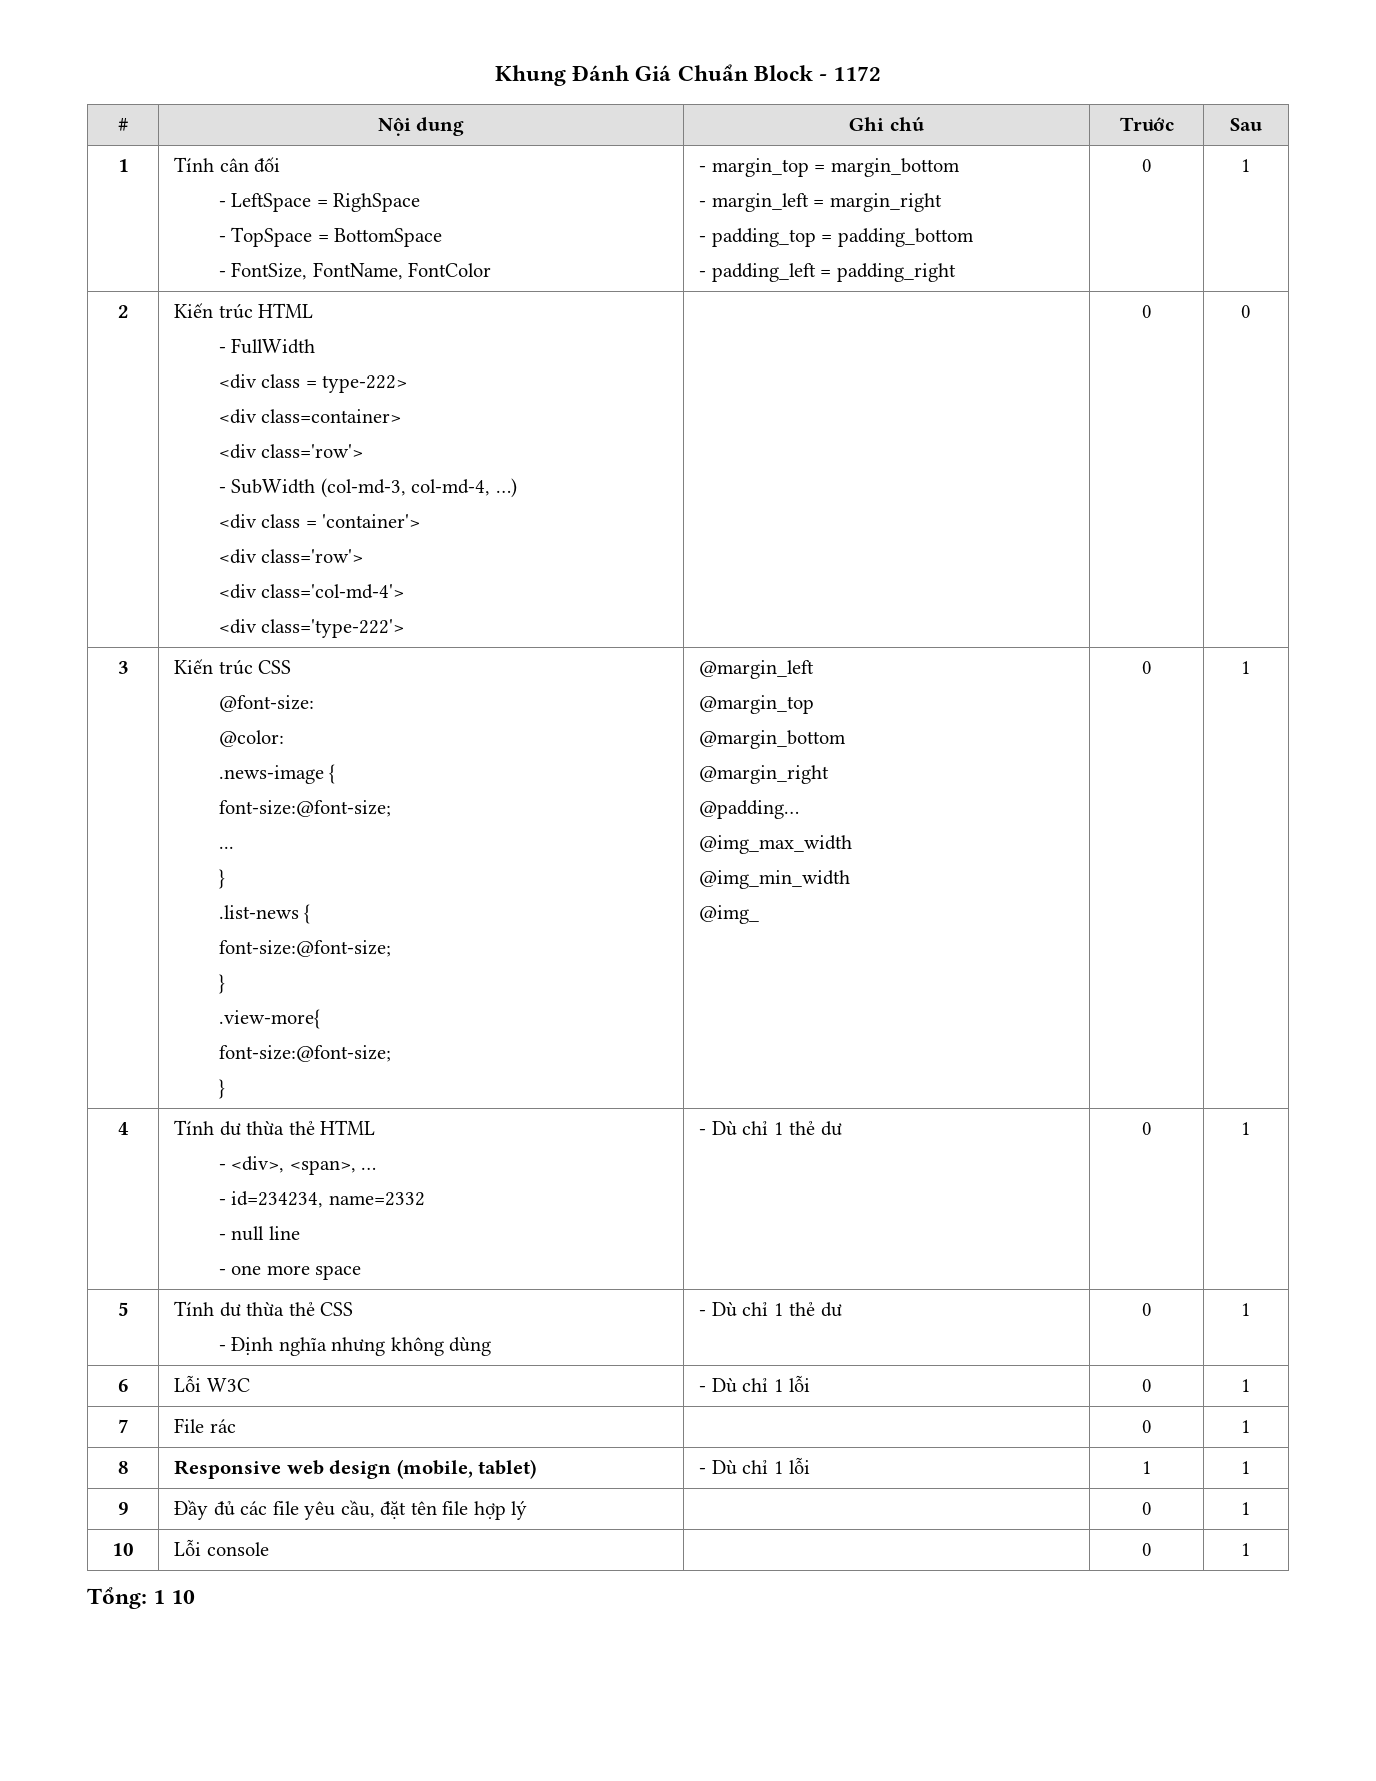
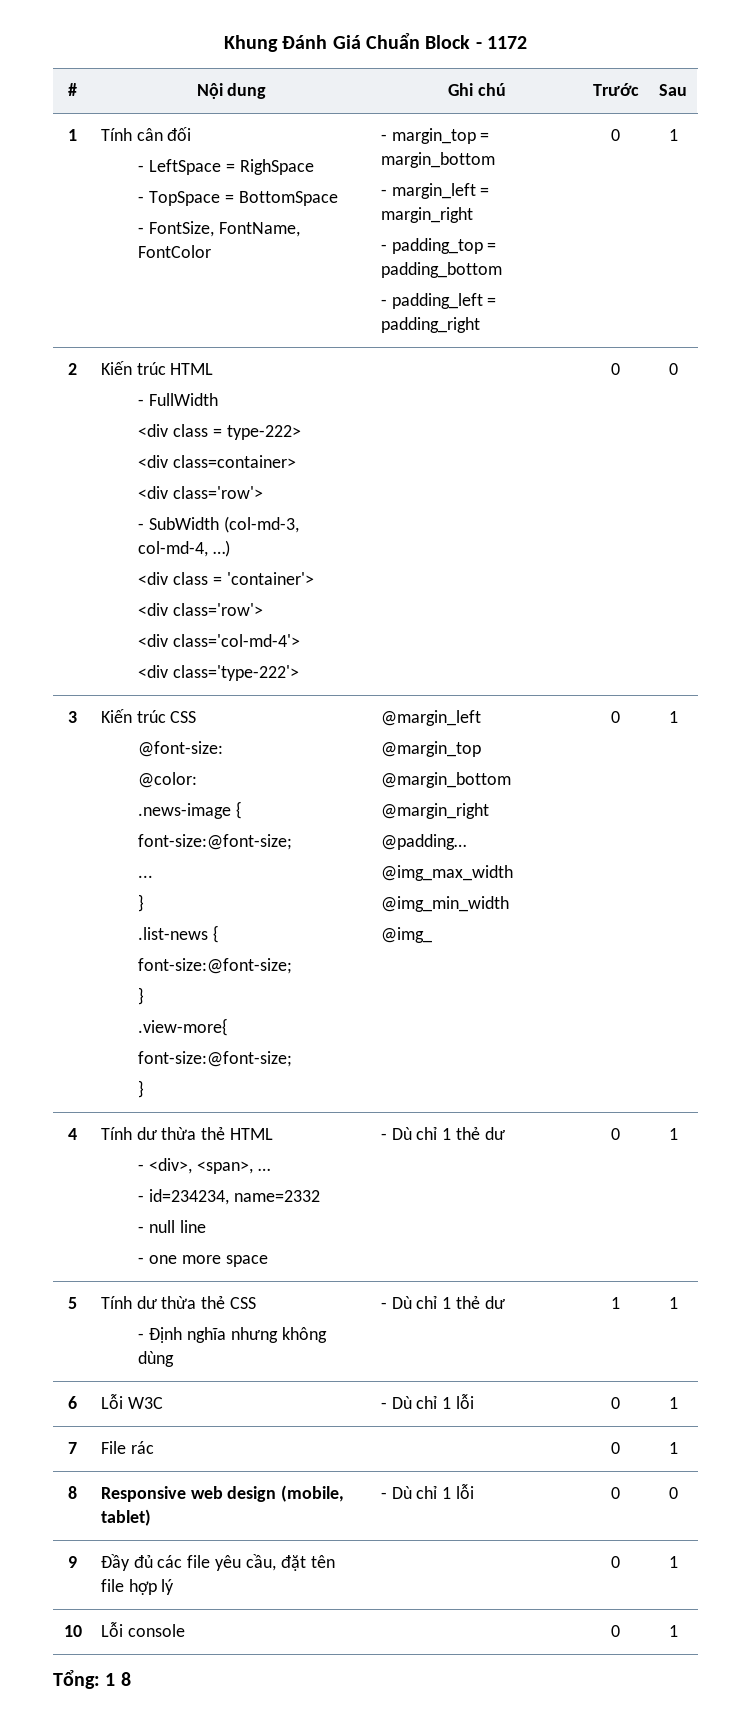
  5 | Tính dư thừa thẻ CSS
- - Định nghĩa nhưng không dùng | - Dù chỉ 1 thẻ dư | 0 | 1
+ - Định nghĩa nhưng không dùng | - Dù chỉ 1 thẻ dư | 1 | 1
- 8 | Responsive web design (mobile, tablet) | - Dù chỉ 1 lỗi | 1 | 1
+ 8 | Responsive web design (mobile, tablet) | - Dù chỉ 1 lỗi | 0 | 0
- Tổng: 1 10
+ Tổng: 1 8

